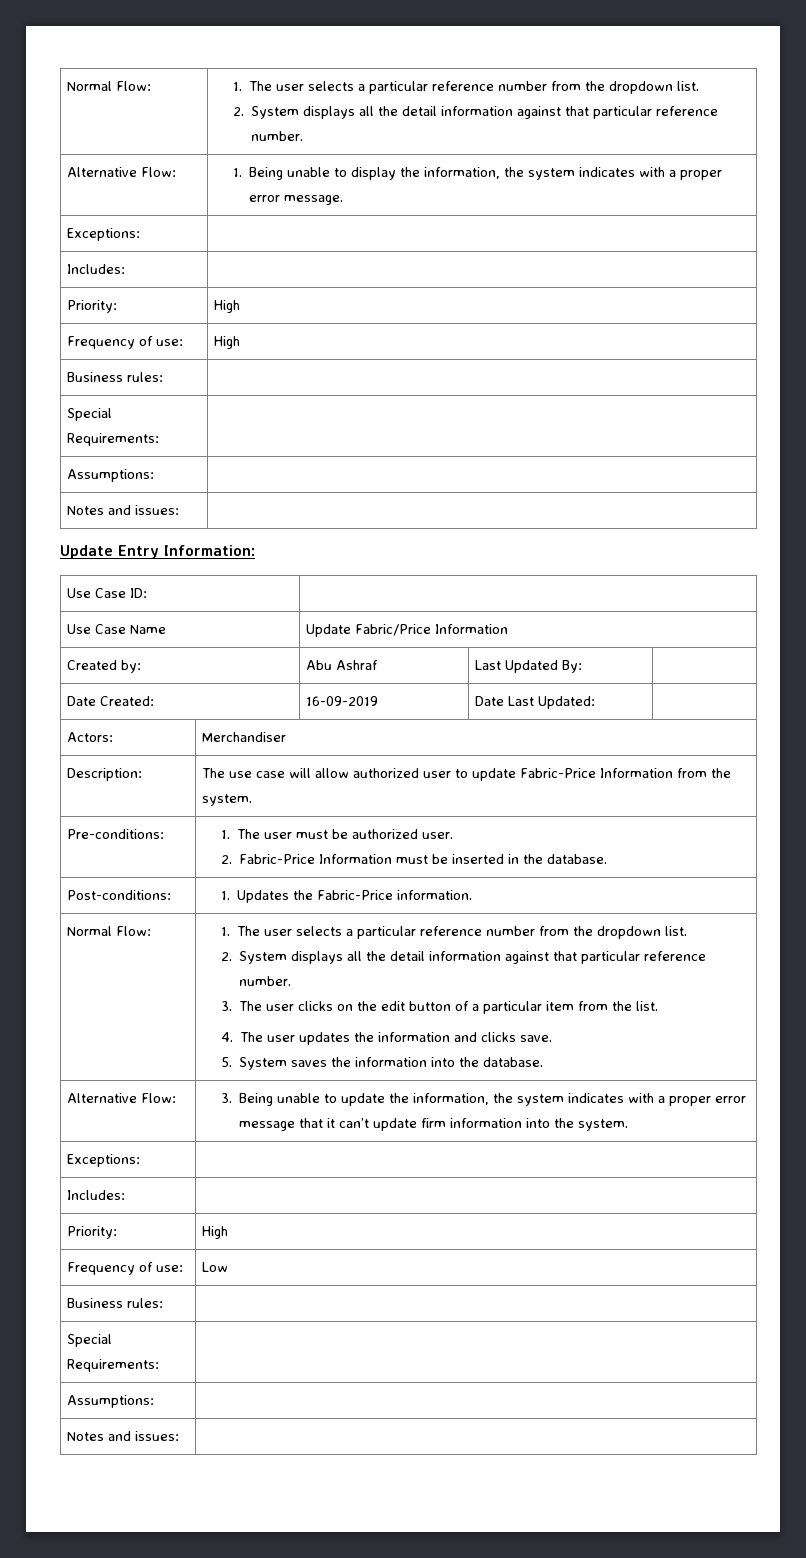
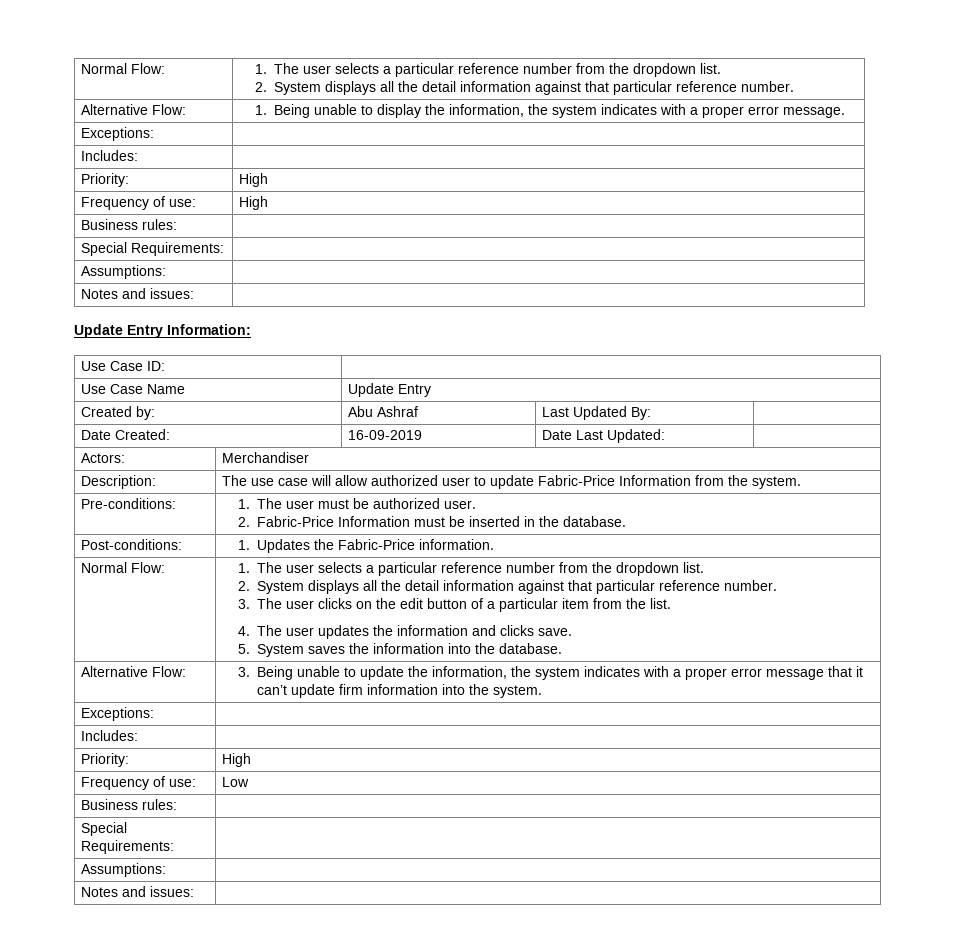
- Use Case Name | Update Fabric/Price Information
+ Use Case Name | Update Entry

